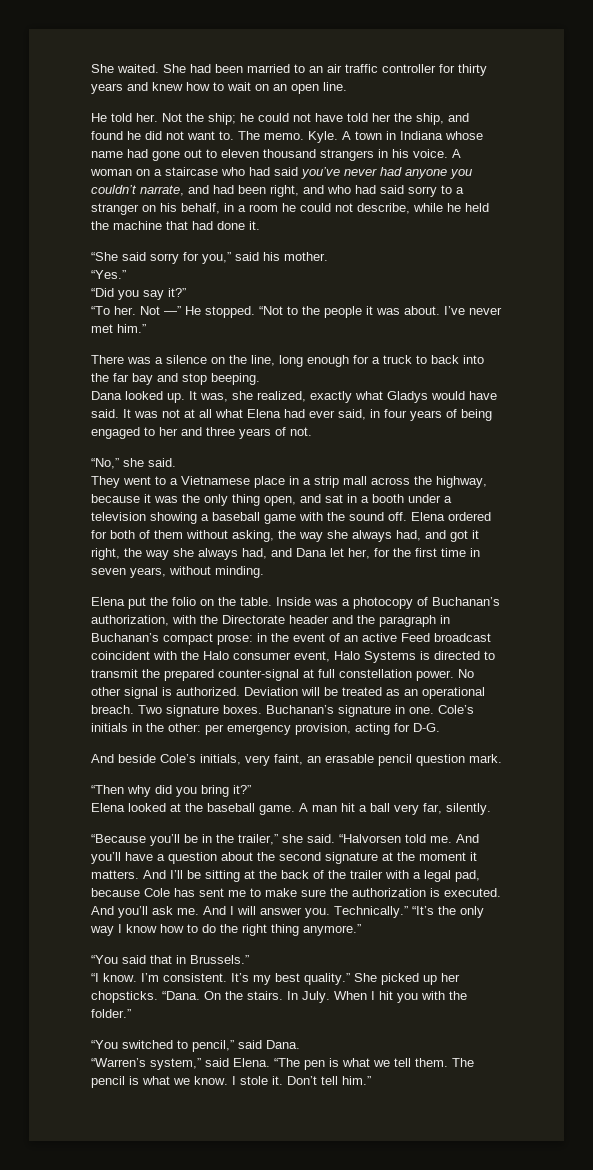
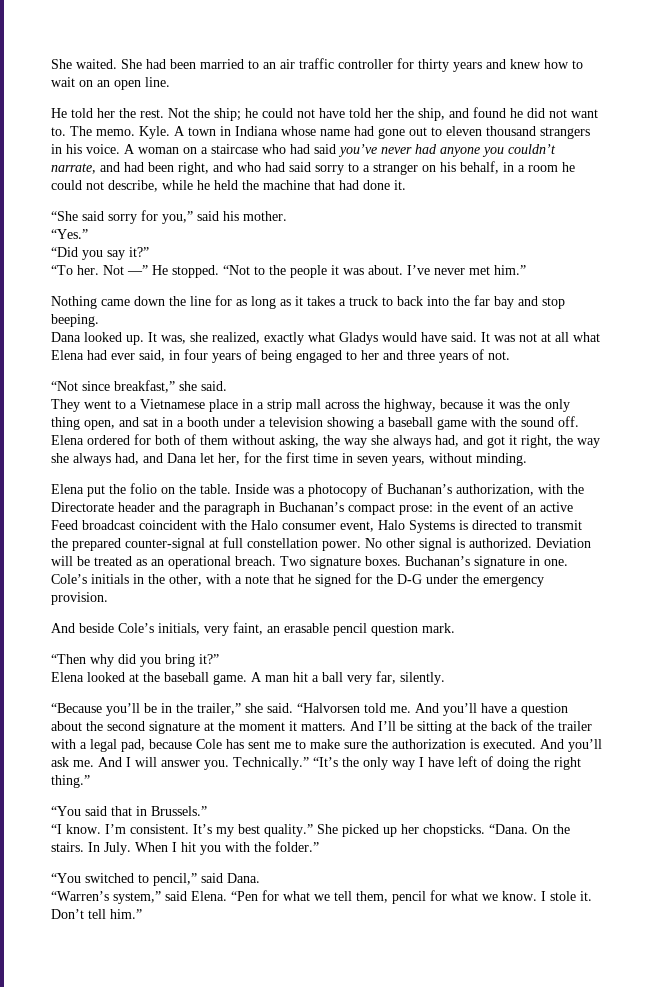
- He told her.
+ He told her the rest.
- There was a silence on the line, long enough for a truck to back into the far bay and stop beeping.
+ Nothing came down the line for as long as it takes a truck to back into the far bay and stop beeping.
- “No,” she said.
+ “Not since breakfast,” she said.
- Cole’s initials in the other: per emergency provision, acting for D-G.
+ Cole’s initials in the other, with a note that he signed for the D-G under the emergency provision.
- “It’s the only way I know how to do the right thing anymore.”
+ “It’s the only way I have left of doing the right thing.”
- “The pen is what we tell them. The pencil is what we know.
+ “Pen for what we tell them, pencil for what we know.

